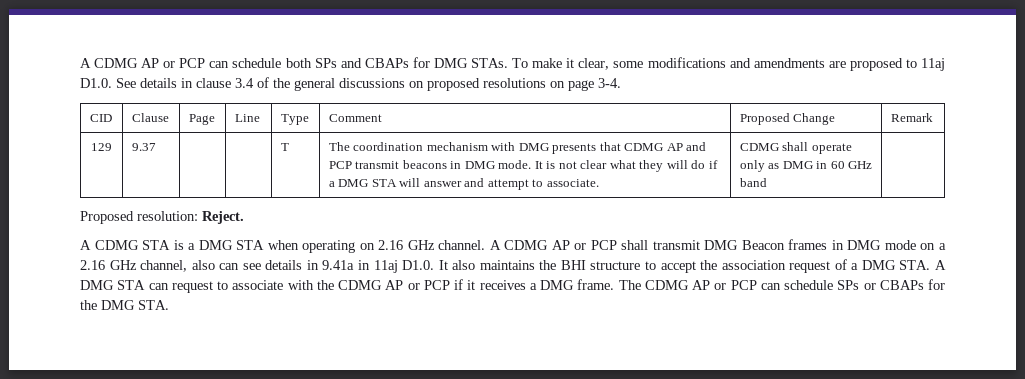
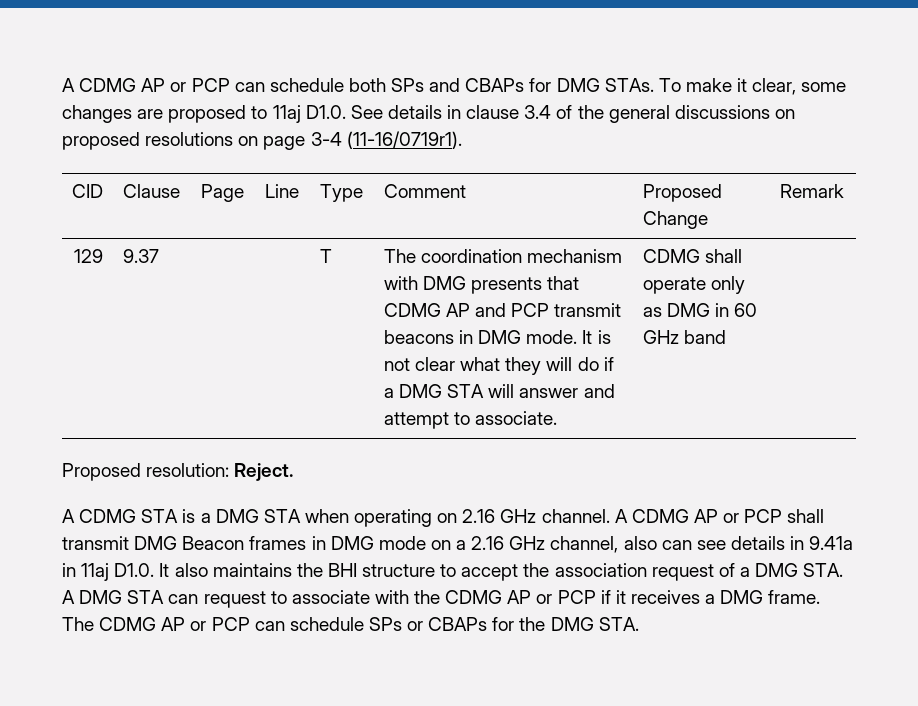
- To make it clear, some modifications and amendments are proposed to 11aj D1.0. See details in clause 3.4 of the general discussions on proposed resolutions on page 3-4.
+ To make it clear, some changes are proposed to 11aj D1.0. See details in clause 3.4 of the general discussions on proposed resolutions on page 3-4 (11-16/0719r1).

